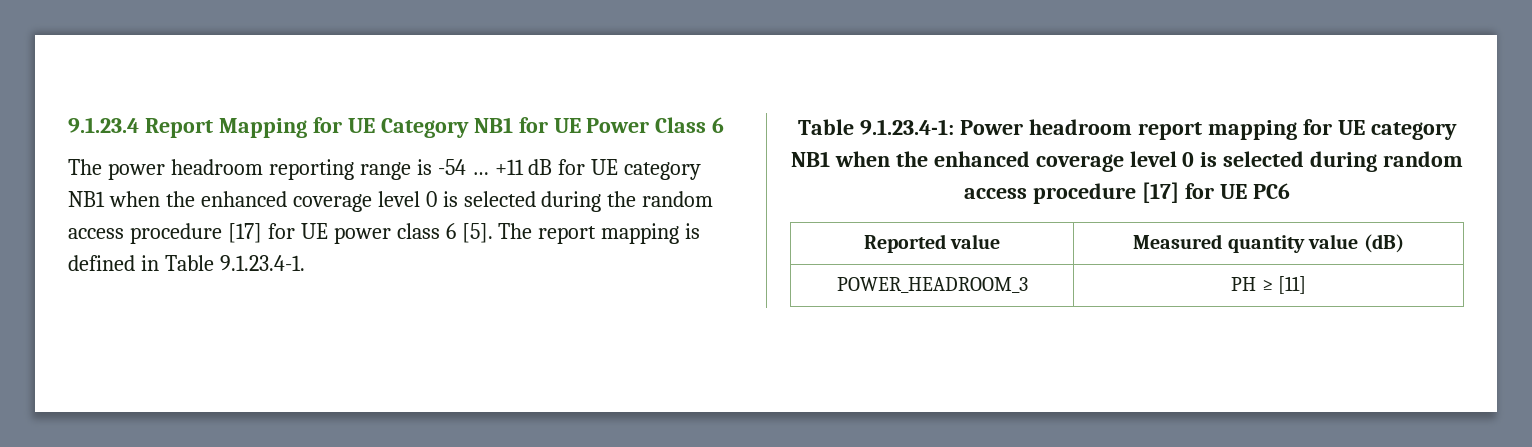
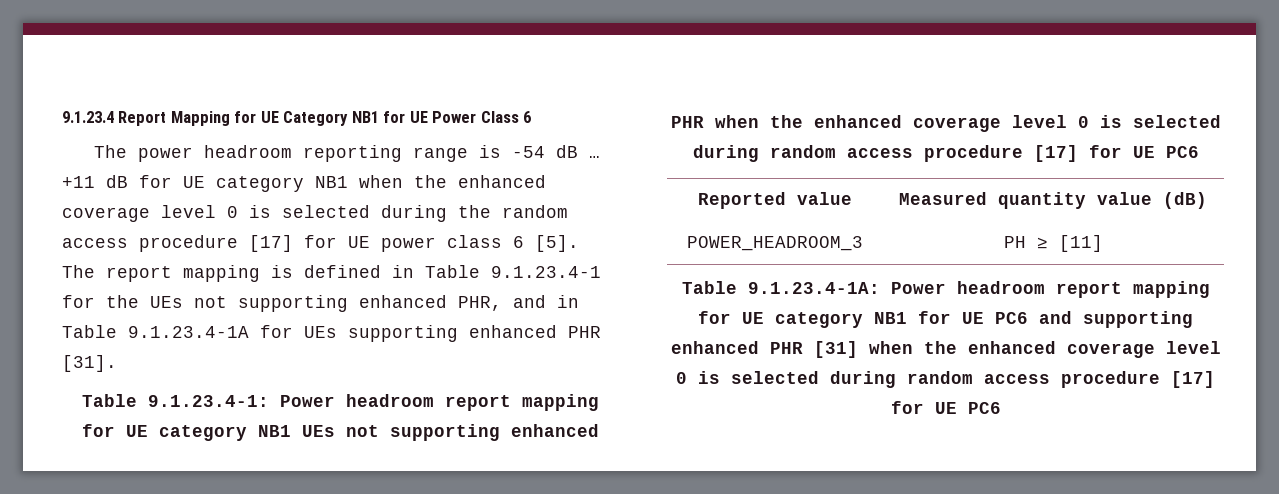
- The power headroom reporting range is -54 …
+ The power headroom reporting range is -54 dB …
- The report mapping is defined in Table 9.1.23.4-1.
+ The report mapping is defined in Table 9.1.23.4-1 for the UEs not supporting enhanced PHR, and in Table 9.1.23.4-1A for UEs supporting enhanced PHR [31].
- Table 9.1.23.4-1: Power headroom report mapping for UE category NB1 when the enhanced coverage level 0 is selected during random access procedure [17] for UE PC6
+ Table 9.1.23.4-1: Power headroom report mapping for UE category NB1 UEs not supporting enhanced PHR when the enhanced coverage level 0 is selected during random access procedure [17] for UE PC6
+ Table 9.1.23.4-1A: Power headroom report mapping for UE category NB1 for UE PC6 and supporting enhanced PHR [31] when the enhanced coverage level 0 is selected during random access procedure [17] for UE PC6

